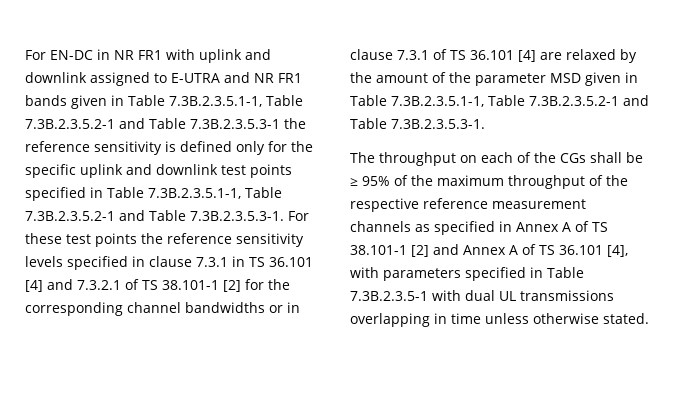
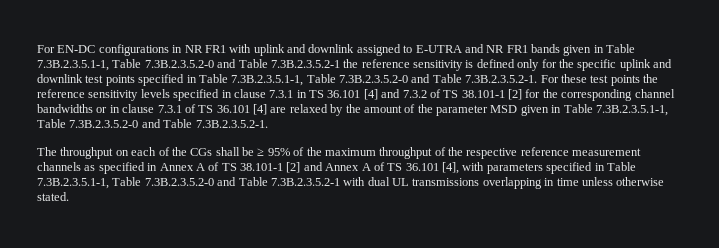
- For EN-DC in NR FR1 with uplink and downlink assigned to E-UTRA and NR FR1 bands given in Table 7.3B.2.3.5.1-1, Table 7.3B.2.3.5.2-1 and Table 7.3B.2.3.5.3-1 the reference sensitivity is defined only for the specific uplink and downlink test points specified in Table 7.3B.2.3.5.1-1, Table 7.3B.2.3.5.2-1 and Table 7.3B.2.3.5.3-1. For these test points the reference sensitivity levels specified in clause 7.3.1 in TS 36.101 [4] and 7.3.2.1 of TS 38.101-1 [2] for the corresponding channel bandwidths or in clause 7.3.1 of TS 36.101 [4] are relaxed by the amount of the parameter MSD given in Table 7.3B.2.3.5.1-1, Table 7.3B.2.3.5.2-1 and Table 7.3B.2.3.5.3-1.
+ For EN-DC configurations in NR FR1 with uplink and downlink assigned to E-UTRA and NR FR1 bands given in Table 7.3B.2.3.5.1-1, Table 7.3B.2.3.5.2-0 and Table 7.3B.2.3.5.2-1 the reference sensitivity is defined only for the specific uplink and downlink test points specified in Table 7.3B.2.3.5.1-1, Table 7.3B.2.3.5.2-0 and Table 7.3B.2.3.5.2-1. For these test points the reference sensitivity levels specified in clause 7.3.1 in TS 36.101 [4] and 7.3.2 of TS 38.101-1 [2] for the corresponding channel bandwidths or in clause 7.3.1 of TS 36.101 [4] are relaxed by the amount of the parameter MSD given in Table 7.3B.2.3.5.1-1, Table 7.3B.2.3.5.2-0 and Table 7.3B.2.3.5.2-1.
- The throughput on each of the CGs shall be ≥ 95% of the maximum throughput of the respective reference measurement channels as specified in Annex A of TS 38.101-1 [2] and Annex A of TS 36.101 [4], with parameters specified in Table 7.3B.2.3.5-1 with dual UL transmissions overlapping in time unless otherwise stated.
+ The throughput on each of the CGs shall be ≥ 95% of the maximum throughput of the respective reference measurement channels as specified in Annex A of TS 38.101-1 [2] and Annex A of TS 36.101 [4], with parameters specified in Table 7.3B.2.3.5.1-1, Table 7.3B.2.3.5.2-0 and Table 7.3B.2.3.5.2-1 with dual UL transmissions overlapping in time unless otherwise stated.

